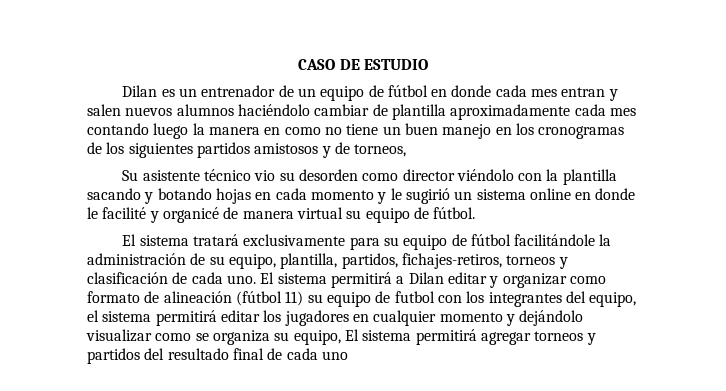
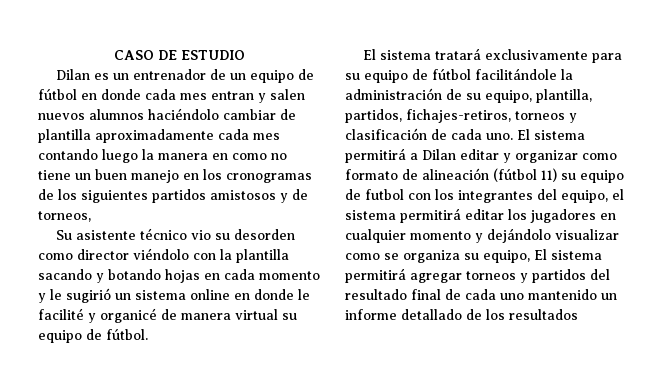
- El sistema permitirá a Dilan editar y organizar como formato de alineación (fútbol 11) su equipo de futbol con los integrantes del equipo, el sistema permitirá editar los jugadores en cualquier momento y dejándolo visualizar como se organiza su equipo, El sistema permitirá agregar torneos y partidos del resultado final de cada uno
+ El sistema permitirá a Dilan editar y organizar como formato de alineación (fútbol 11) su equipo de futbol con los integrantes del equipo, el sistema permitirá editar los jugadores en cualquier momento y dejándolo visualizar como se organiza su equipo, El sistema permitirá agregar torneos y partidos del resultado final de cada uno mantenido un informe detallado de los resultados

